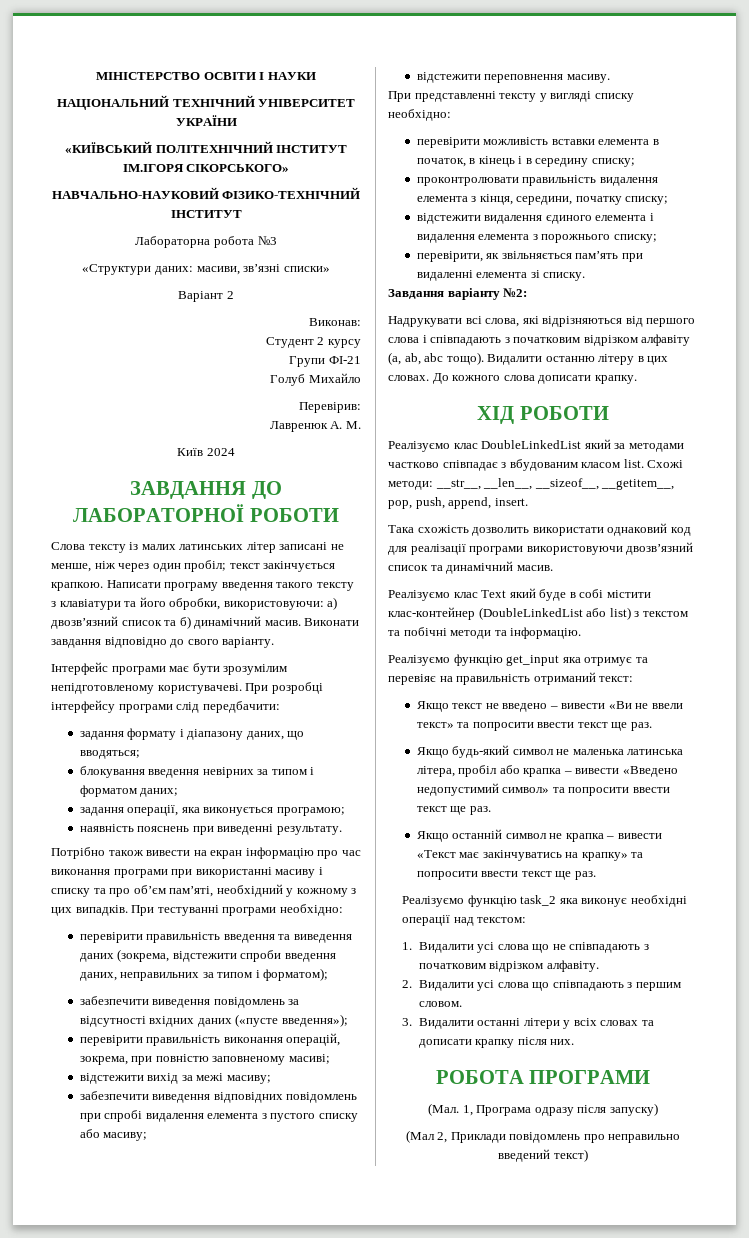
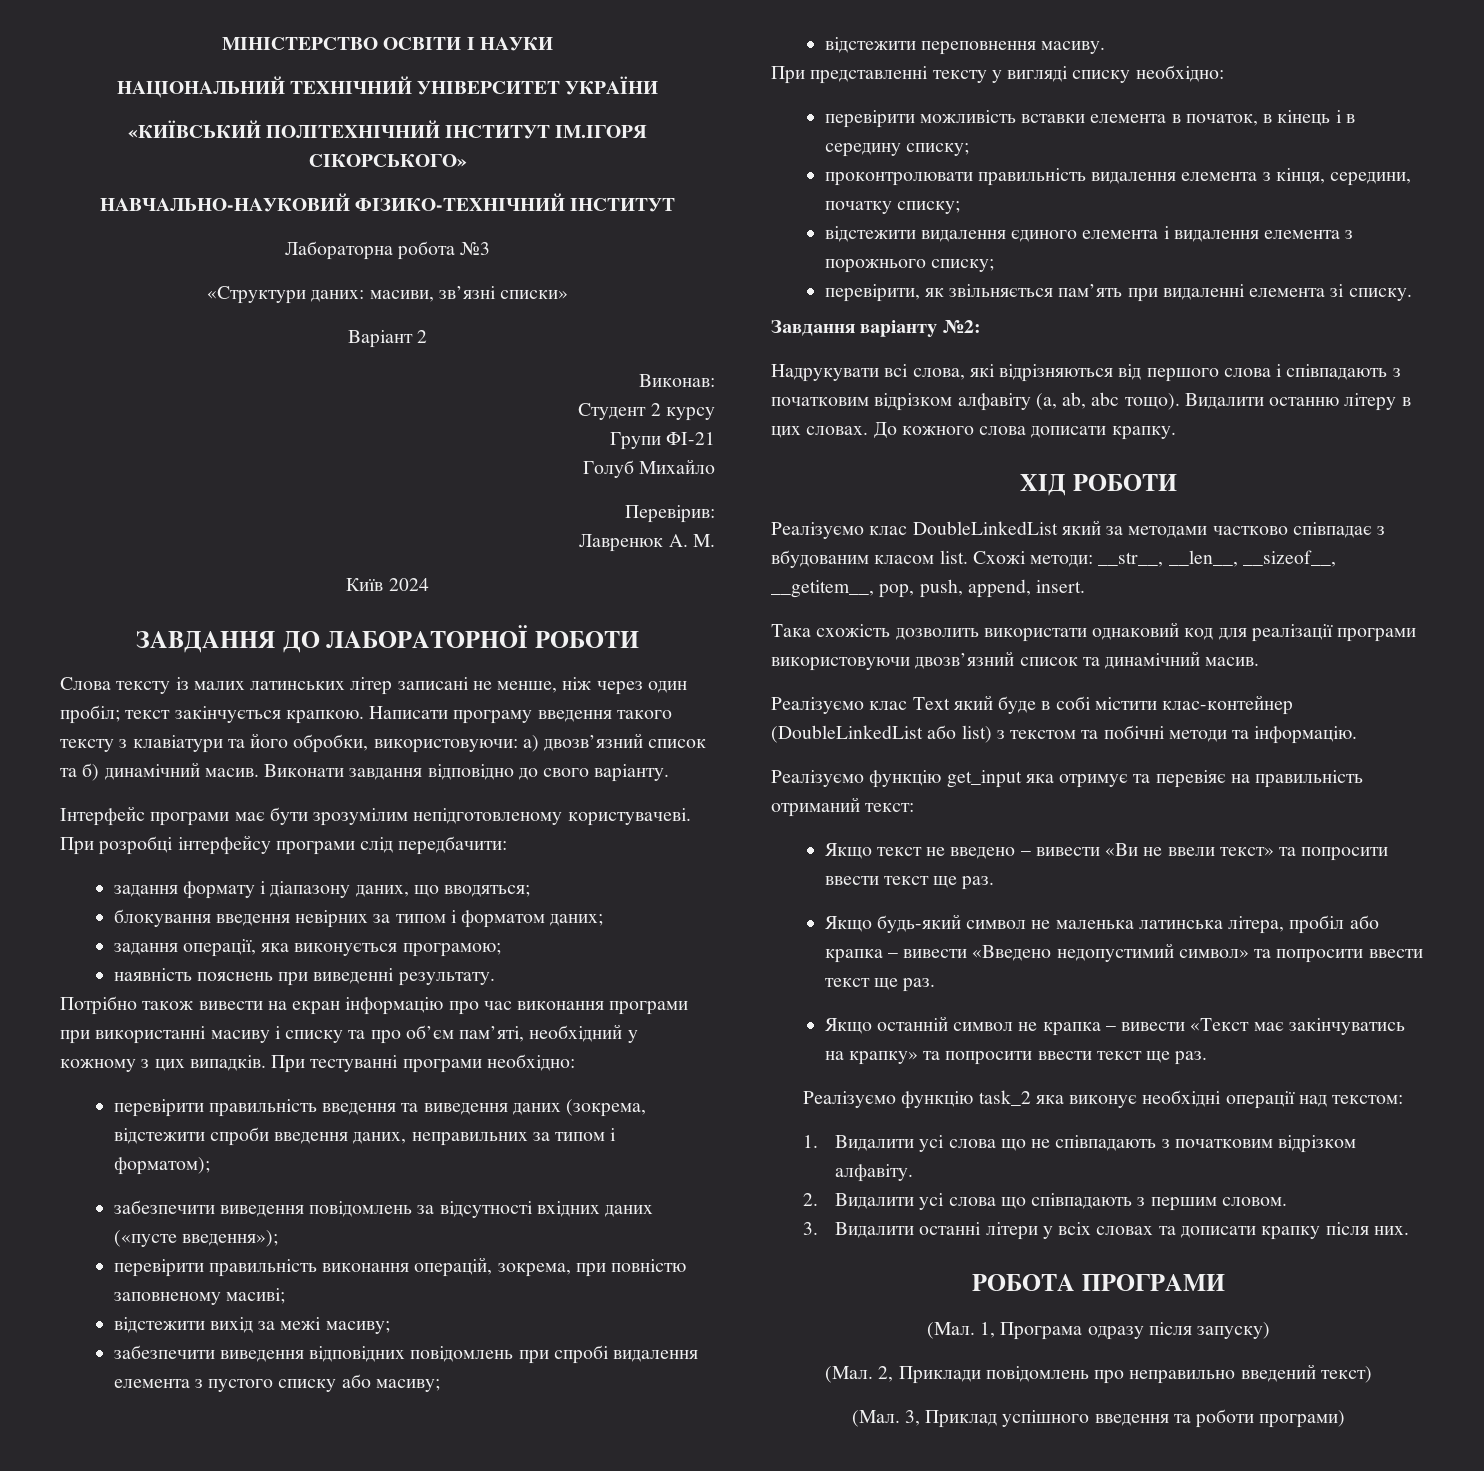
- (Мал 2, Приклади повідомлень про неправильно введений текст)
+ (Мал. 2, Приклади повідомлень про неправильно введений текст)
+ (Мал. 3, Приклад успішного введення та роботи програми)

